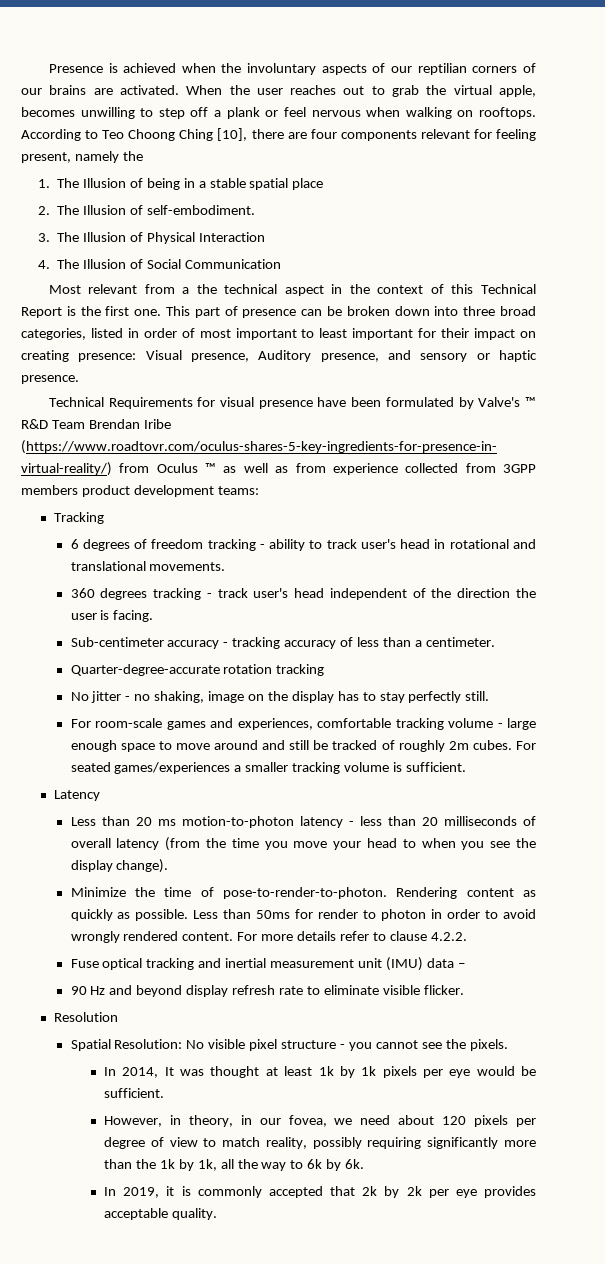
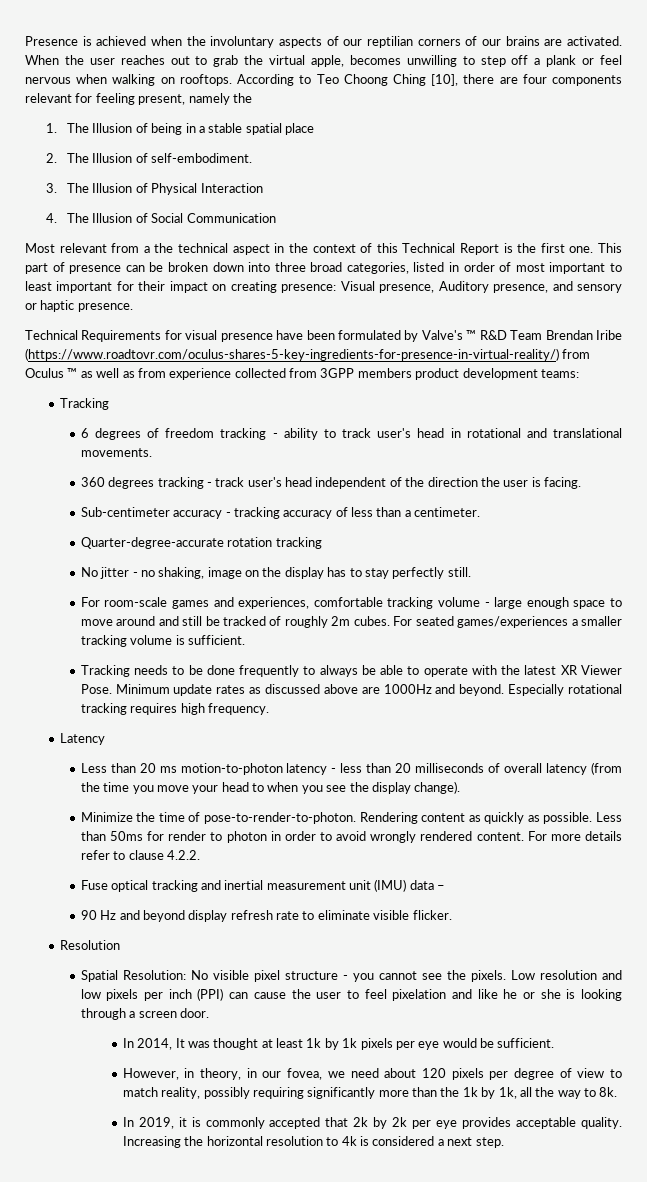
+ Tracking needs to be done frequently to always be able to operate with the latest XR Viewer Pose. Minimum update rates as discussed above are 1000Hz and beyond. Especially rotational tracking requires high frequency.
+ Low resolution and low pixels per inch (PPI) can cause the user to feel pixelation and like he or she is looking through a screen door.
- However, in theory, in our fovea, we need about 120 pixels per degree of view to match reality, possibly requiring significantly more than the 1k by 1k, all the way to 6k by 6k.
+ However, in theory, in our fovea, we need about 120 pixels per degree of view to match reality, possibly requiring significantly more than the 1k by 1k, all the way to 8k.
+ Increasing the horizontal resolution to 4k is considered a next step.

